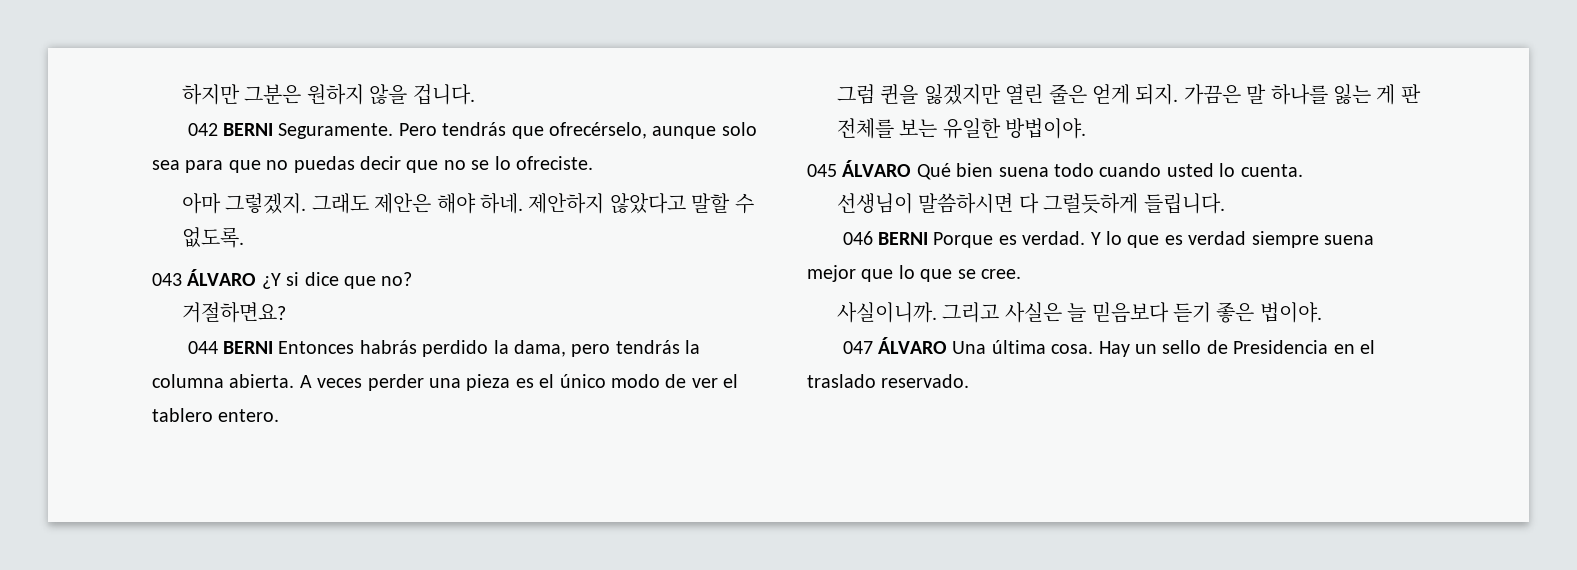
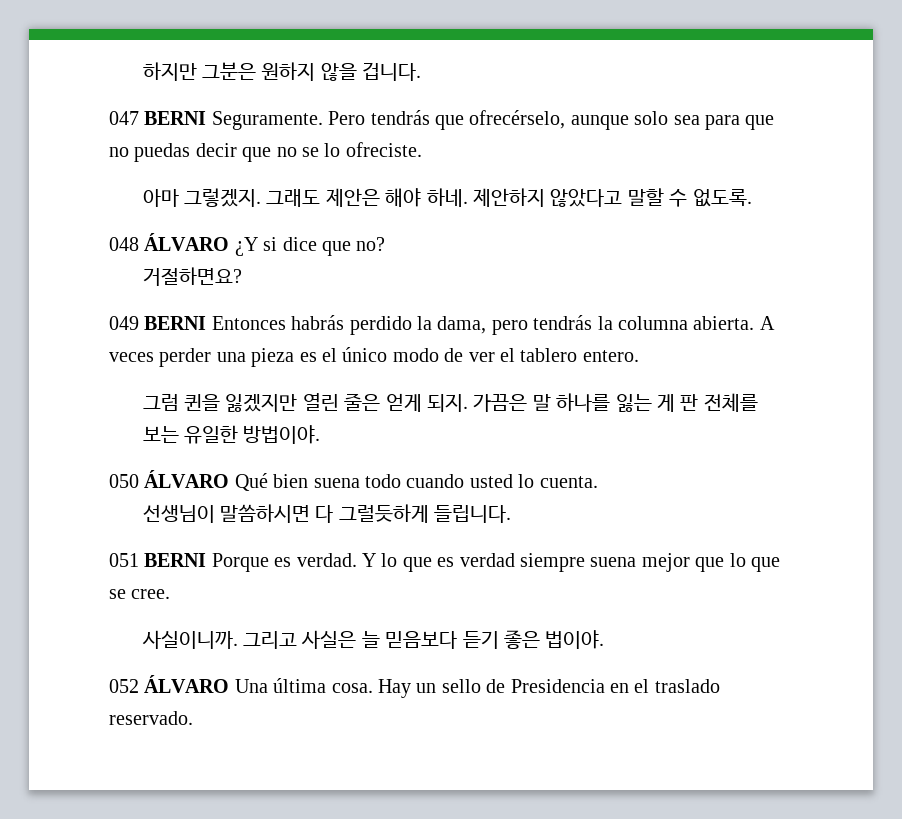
- 042 BERNI Seguramente.
+ 047 BERNI Seguramente.
- 043 ÁLVARO ¿Y si dice que no?
+ 048 ÁLVARO ¿Y si dice que no?
- 044 BERNI Entonces habrás perdido la dama, pero tendrás la columna abierta.
+ 049 BERNI Entonces habrás perdido la dama, pero tendrás la columna abierta.
- 045 ÁLVARO Qué bien suena todo cuando usted lo cuenta.
+ 050 ÁLVARO Qué bien suena todo cuando usted lo cuenta.
- 046 BERNI Porque es verdad.
+ 051 BERNI Porque es verdad.
- 047 ÁLVARO Una última cosa.
+ 052 ÁLVARO Una última cosa.

